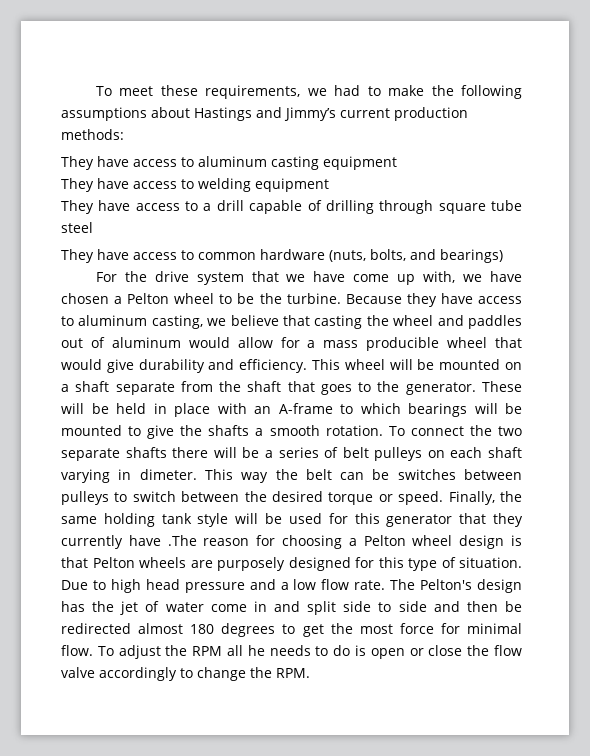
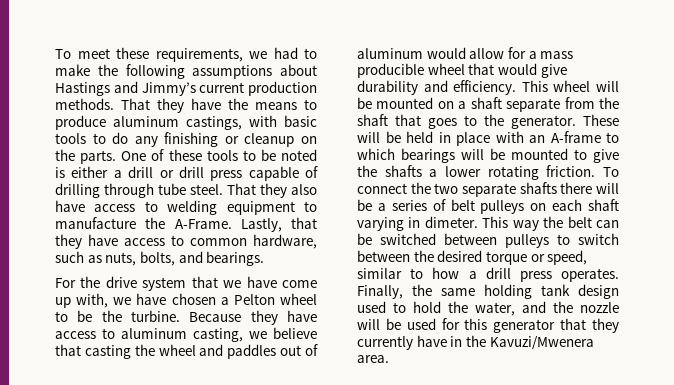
- To meet these requirements, we had to make the following assumptions about Hastings and Jimmy’s current production methods:
- They have access to aluminum casting equipment
- They have access to welding equipment
- They have access to a drill capable of drilling through square tube steel
- They have access to common hardware (nuts, bolts, and bearings)
+ To meet these requirements, we had to make the following assumptions about Hastings and Jimmy’s current production methods. That they have the means to produce aluminum castings, with basic tools to do any finishing or cleanup on the parts. One of these tools to be noted is either a drill or drill press capable of drilling through tube steel. That they also have access to welding equipment to manufacture the A-Frame. Lastly, that they have access to common hardware, such as nuts, bolts, and bearings.
- These will be held in place with an A-frame to which bearings will be mounted to give the shafts a smooth rotation.
+ These will be held in place with an A-frame to which bearings will be mounted to give the shafts a lower rotating friction.
- This way the belt can be switches between pulleys to switch between the desired torque or speed.
+ This way the belt can be switched between pulleys to switch between the desired torque or speed, similar to how a drill press operates.
- Finally, the same holding tank style will be used for this generator that they currently have .The reason for choosing a Pelton wheel design is that Pelton wheels are purposely designed for this type of situation. Due to high head pressure and a low flow rate. The Pelton's design has the jet of water come in and split side to side and then be redirected almost 180 degrees to get the most force for minimal flow. To adjust the RPM all he needs to do is open or close the flow valve accordingly to change the RPM.
+ Finally, the same holding tank design used to hold the water, and the nozzle will be used for this generator that they currently have in the Kavuzi/Mwenera area.

